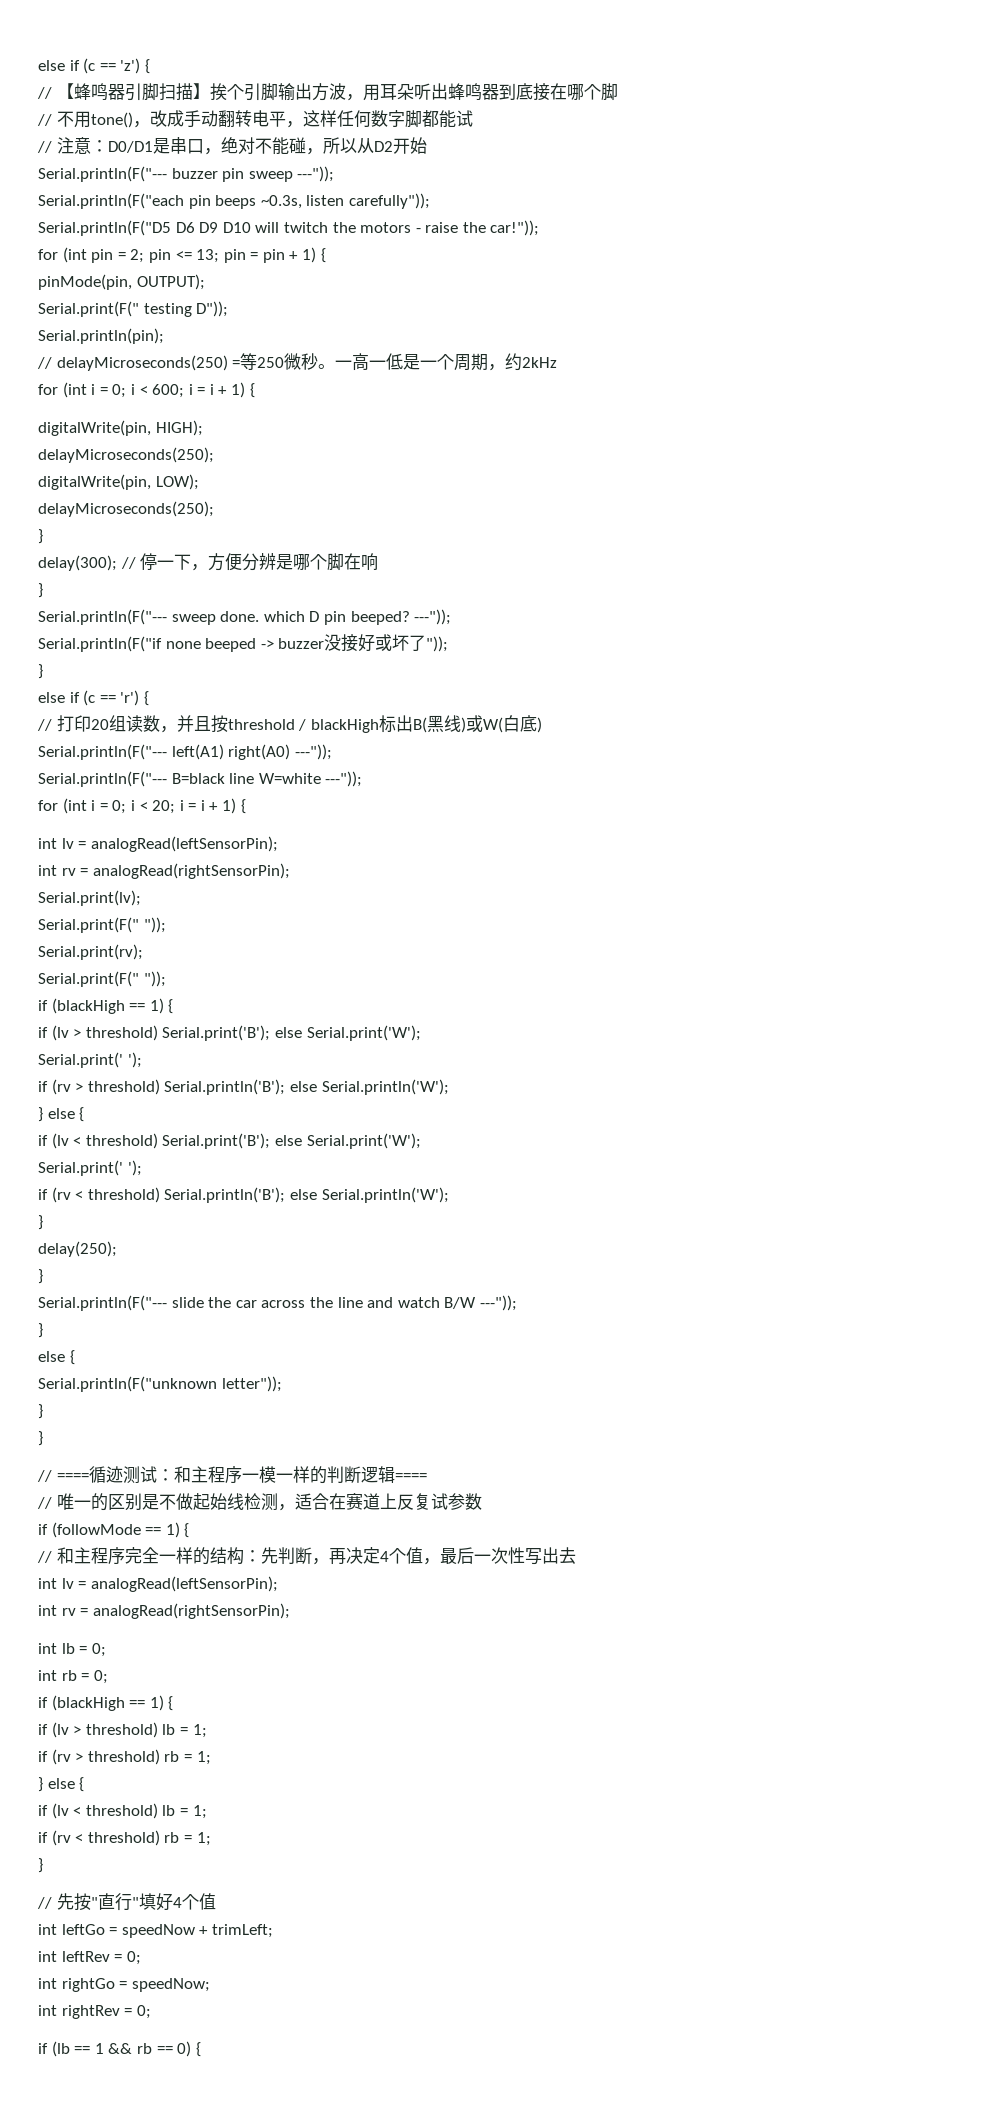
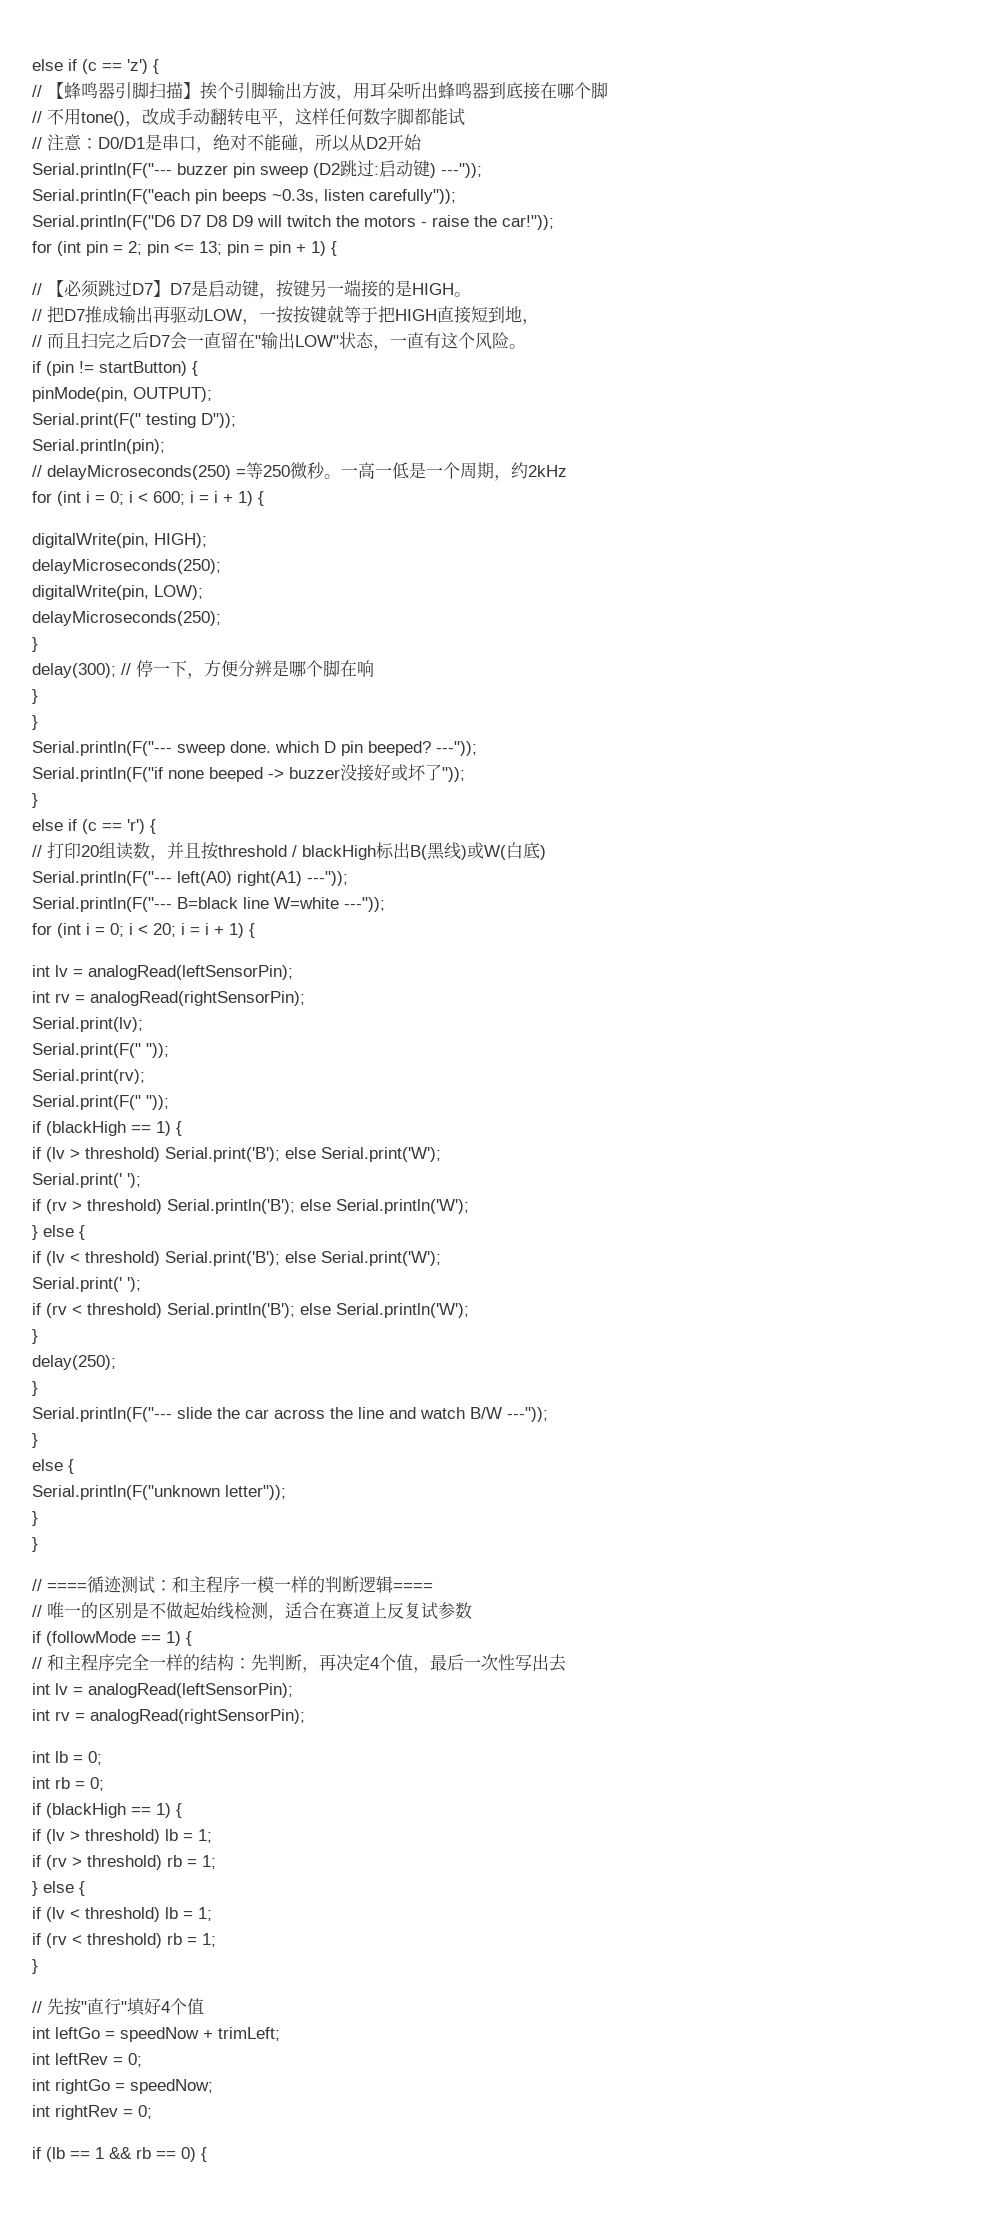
- Serial.println(F("--- buzzer pin sweep ---"));
+ Serial.println(F("--- buzzer pin sweep (D2跳过:启动键) ---"));
- Serial.println(F("D5 D6 D9 D10 will twitch the motors - raise the car!"));
+ Serial.println(F("D6 D7 D8 D9 will twitch the motors - raise the car!"));
+ // 【必须跳过D7】D7是启动键，按键另一端接的是HIGH。
+ // 把D7推成输出再驱动LOW，一按按键就等于把HIGH直接短到地，
+ // 而且扫完之后D7会一直留在"输出LOW"状态，一直有这个风险。
+ if (pin != startButton) {
  delay(300); // 停一下，方便分辨是哪个脚在响
+ }
- Serial.println(F("--- left(A1) right(A0) ---"));
+ Serial.println(F("--- left(A0) right(A1) ---"));

